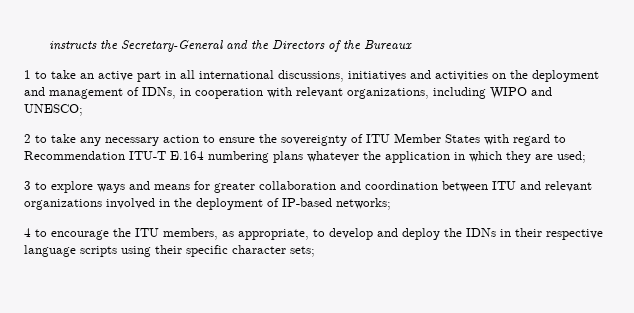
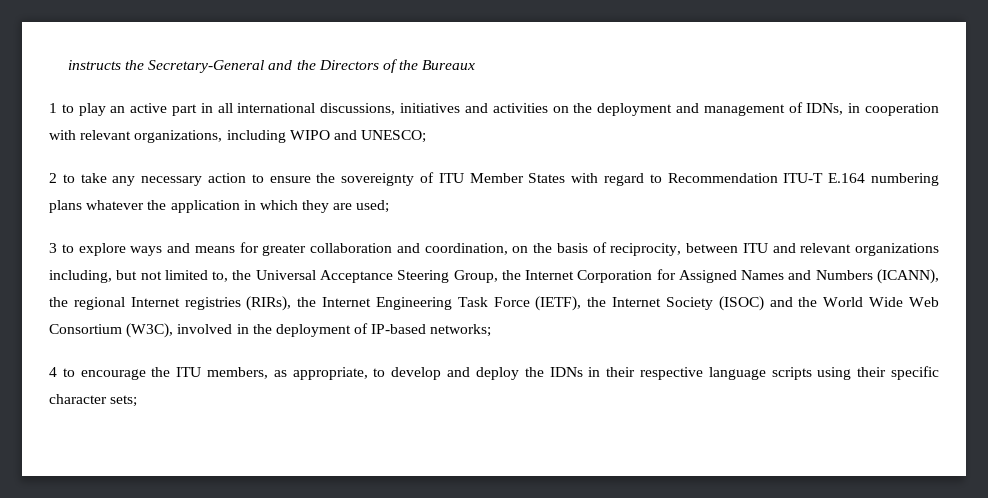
- 1 to take an active part in all international discussions, initiatives and activities on the deployment and management of IDNs, in cooperation with relevant organizations, including WIPO and UNESCO;
+ 1 to play an active part in all international discussions, initiatives and activities on the deployment and management of IDNs, in cooperation with relevant organizations, including WIPO and UNESCO;
- 3 to explore ways and means for greater collaboration and coordination between ITU and relevant organizations involved in the deployment of IP-based networks;
+ 3 to explore ways and means for greater collaboration and coordination, on the basis of reciprocity, between ITU and relevant organizations including, but not limited to, the Universal Acceptance Steering Group, the Internet Corporation for Assigned Names and Numbers (ICANN), the regional Internet registries (RIRs), the Internet Engineering Task Force (IETF), the Internet Society (ISOC) and the World Wide Web Consortium (W3C), involved in the deployment of IP-based networks;

